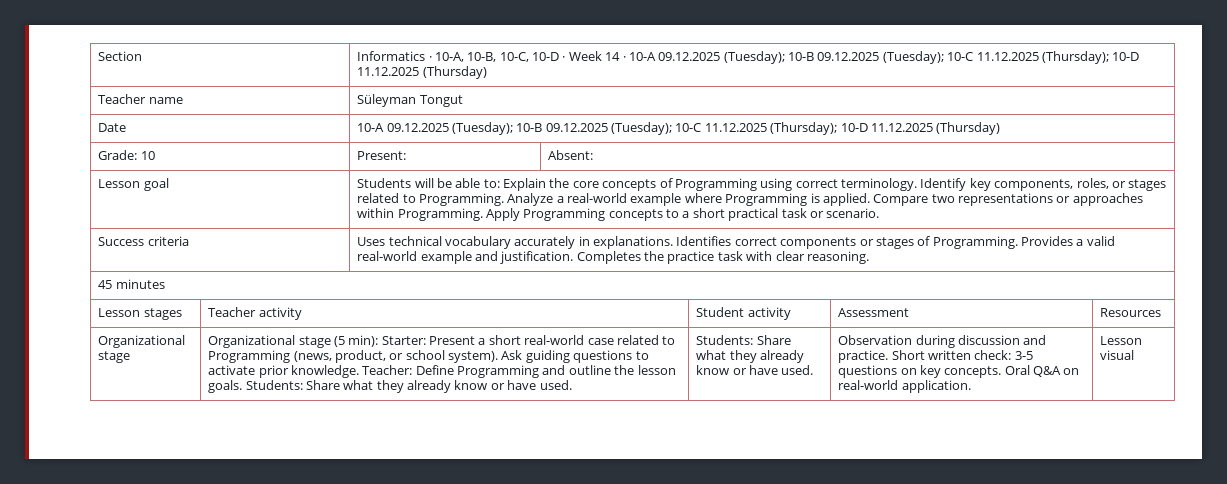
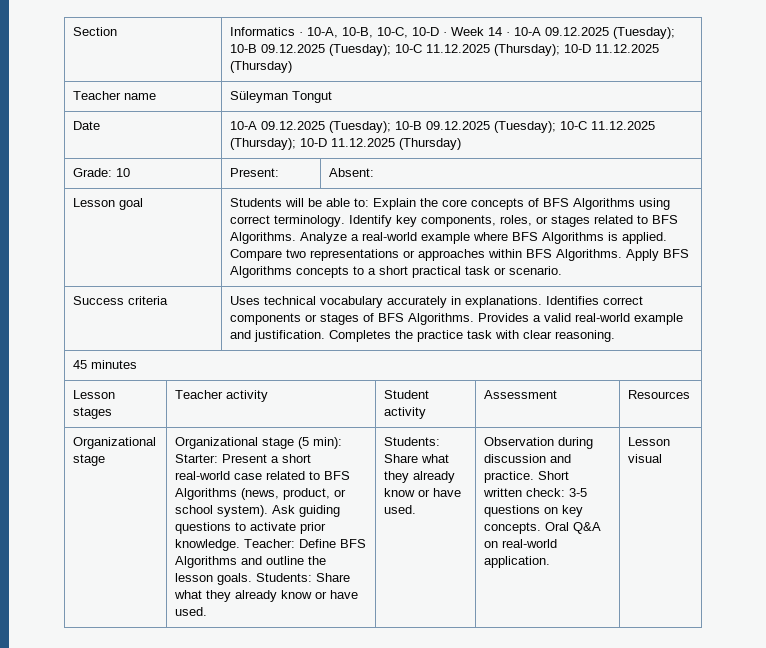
- Students will be able to: Explain the core concepts of Programming using correct terminology.
+ Students will be able to: Explain the core concepts of BFS Algorithms using correct terminology.
- Identify key components, roles, or stages related to Programming.
+ Identify key components, roles, or stages related to BFS Algorithms.
- Analyze a real-world example where Programming is applied.
+ Analyze a real-world example where BFS Algorithms is applied.
- Compare two representations or approaches within Programming. Apply Programming concepts to a short practical task or scenario.
+ Compare two representations or approaches within BFS Algorithms. Apply BFS Algorithms concepts to a short practical task or scenario.
- Success criteria | Uses technical vocabulary accurately in explanations. Identifies correct components or stages of Programming. Provides a valid real-world example and justification. Completes the practice task with clear reasoning.
+ Success criteria | Uses technical vocabulary accurately in explanations. Identifies correct components or stages of BFS Algorithms. Provides a valid real-world example and justification. Completes the practice task with clear reasoning.
- Organizational stage (5 min): Starter: Present a short real-world case related to Programming (news, product, or school system).
+ Organizational stage (5 min): Starter: Present a short real-world case related to BFS Algorithms (news, product, or school system).
- Teacher: Define Programming and outline the lesson goals.
+ Teacher: Define BFS Algorithms and outline the lesson goals.

